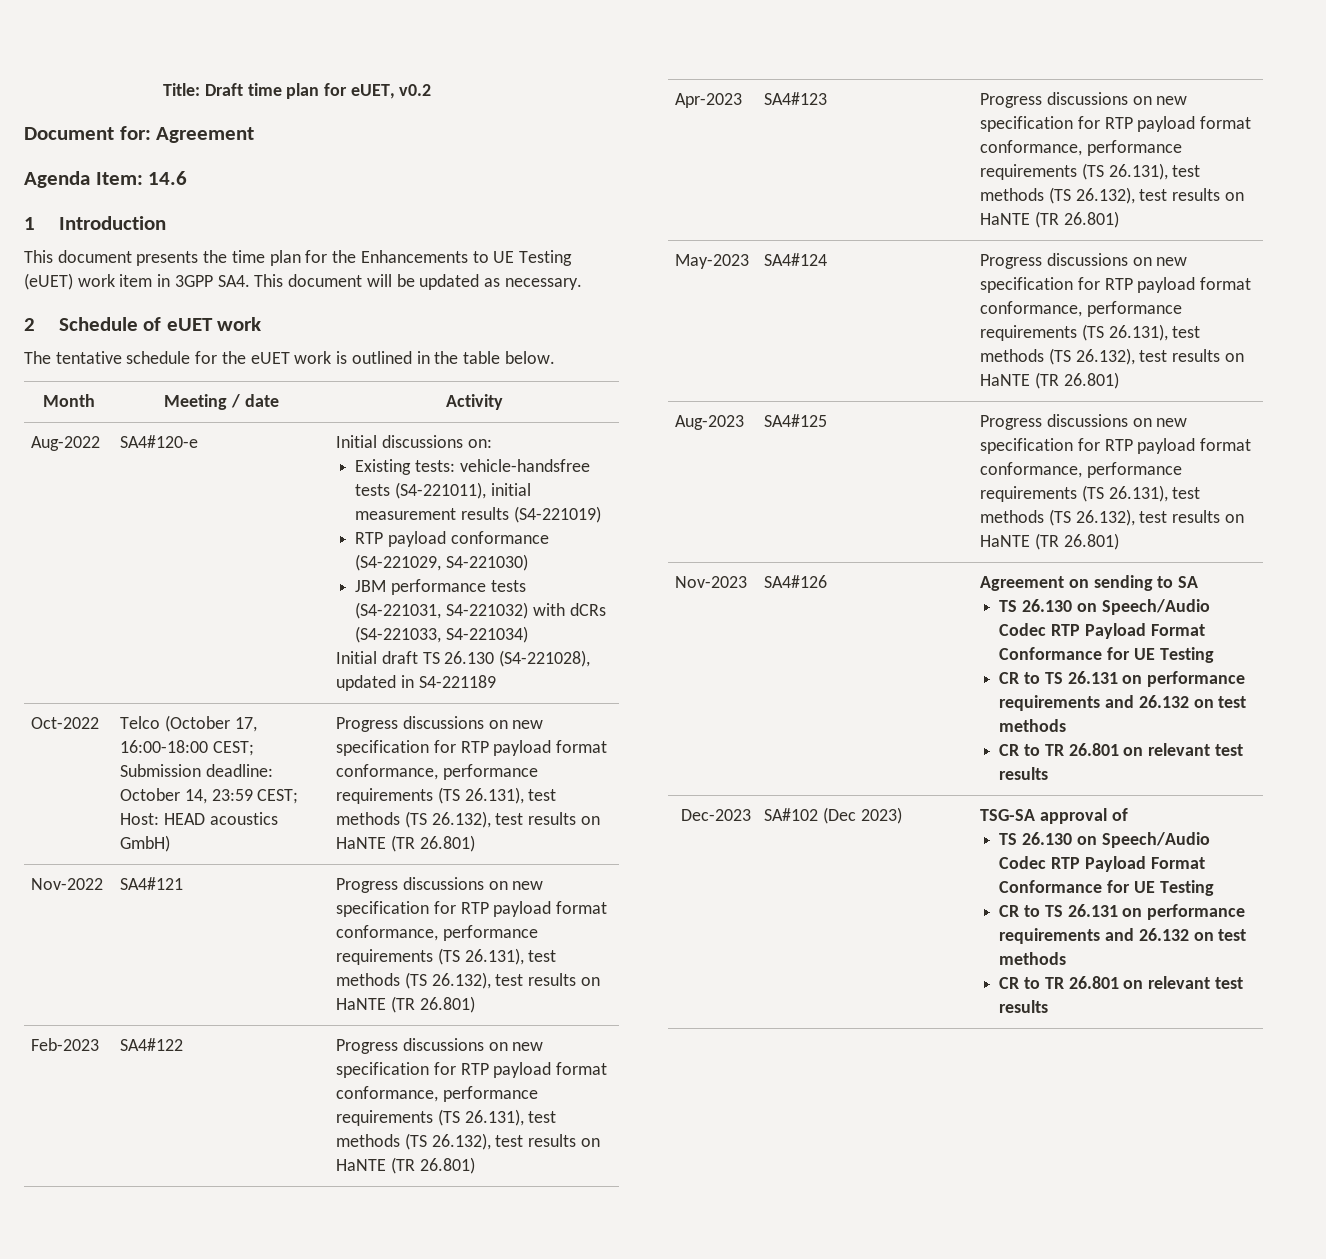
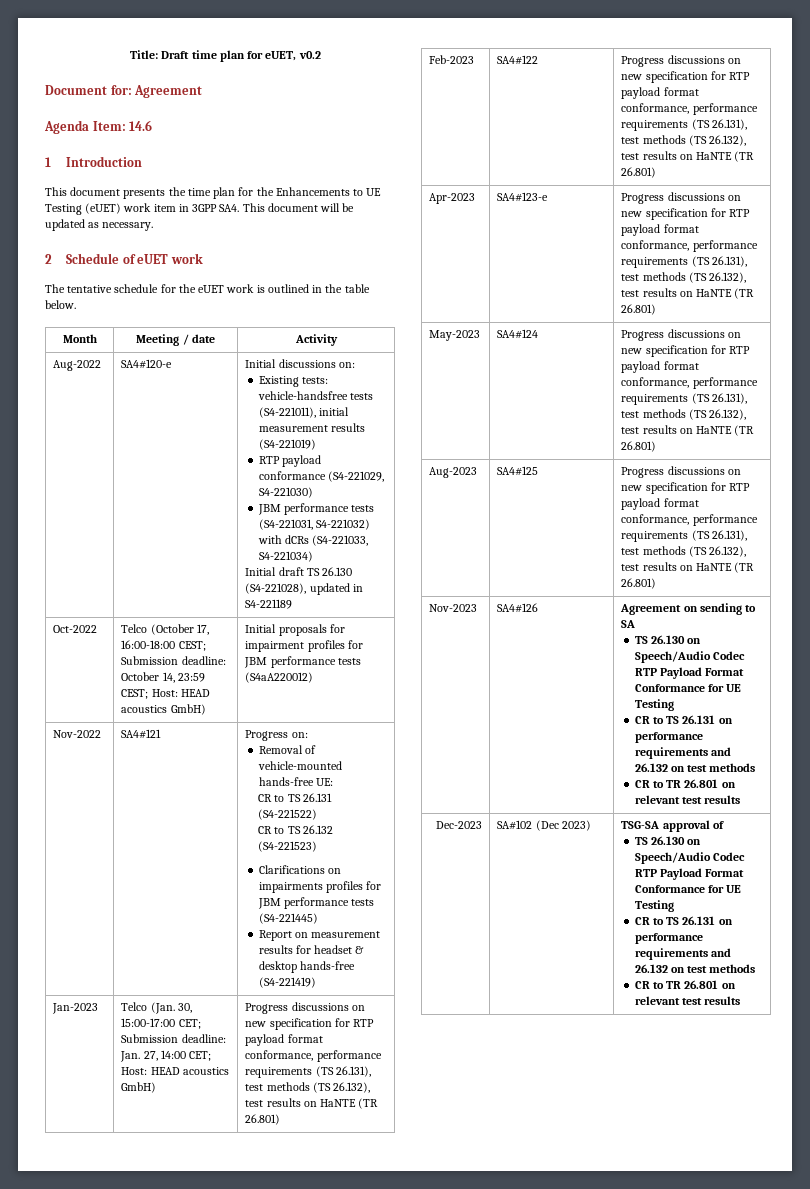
- Oct-2022 | Telco (October 17, 16:00-18:00 CEST; Submission deadline: October 14, 23:59 CEST; Host: HEAD acoustics GmbH) | Progress discussions on new specification for RTP payload format conformance, performance requirements (TS 26.131), test methods (TS 26.132), test results on HaNTE (TR 26.801)
- Nov-2022 | SA4#121 | Progress discussions on new specification for RTP payload format conformance, performance requirements (TS 26.131), test methods (TS 26.132), test results on HaNTE (TR 26.801)
+ Oct-2022 | Telco (October 17, 16:00-18:00 CEST; Submission deadline: October 14, 23:59 CEST; Host: HEAD acoustics GmbH) | Initial proposals for impairment profiles for JBM performance tests (S4aA220012)
+ Nov-2022 | SA4#121 | Progress on:
+ Removal of vehicle-mounted hands-free UE:
+ CR to TS 26.131 (S4-221522)
+ CR to TS 26.132 (S4-221523)
+ Clarifications on impairments profiles for JBM performance tests (S4-221445)
+ Report on measurement results for headset & desktop hands-free (S4-221419)
+ Jan-2023 | Telco (Jan. 30, 15:00-17:00 CET; Submission deadline: Jan. 27, 14:00 CET; Host: HEAD acoustics GmbH) | Progress discussions on new specification for RTP payload format conformance, performance requirements (TS 26.131), test methods (TS 26.132), test results on HaNTE (TR 26.801)
- Apr-2023 | SA4#123 | Progress discussions on new specification for RTP payload format conformance, performance requirements (TS 26.131), test methods (TS 26.132), test results on HaNTE (TR 26.801)
+ Apr-2023 | SA4#123-e | Progress discussions on new specification for RTP payload format conformance, performance requirements (TS 26.131), test methods (TS 26.132), test results on HaNTE (TR 26.801)

